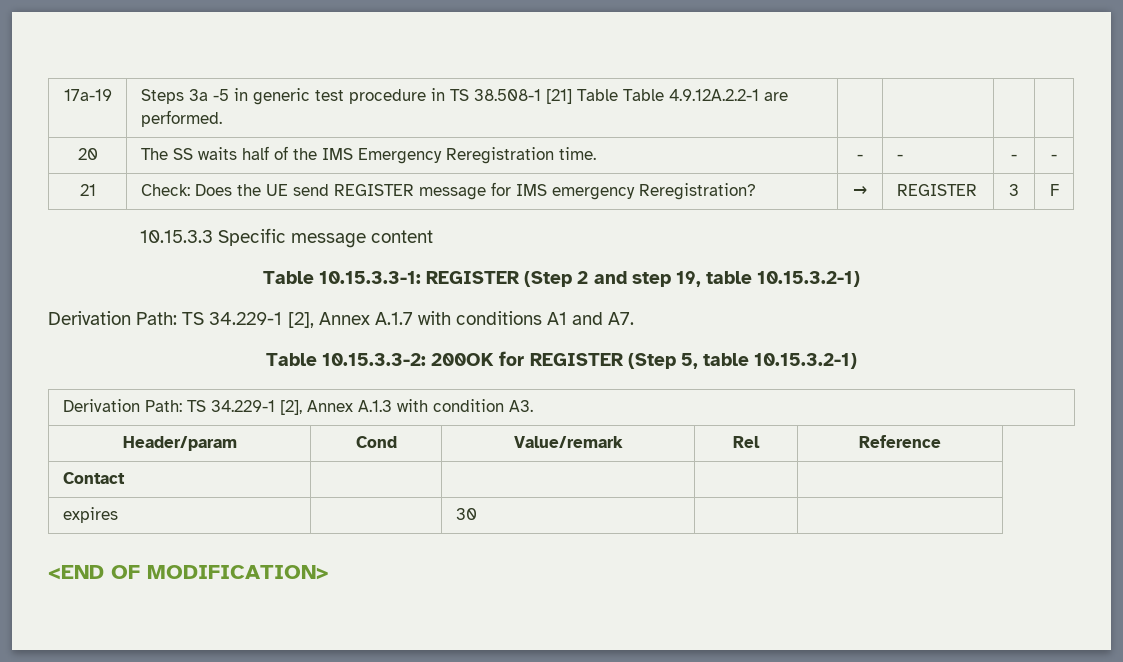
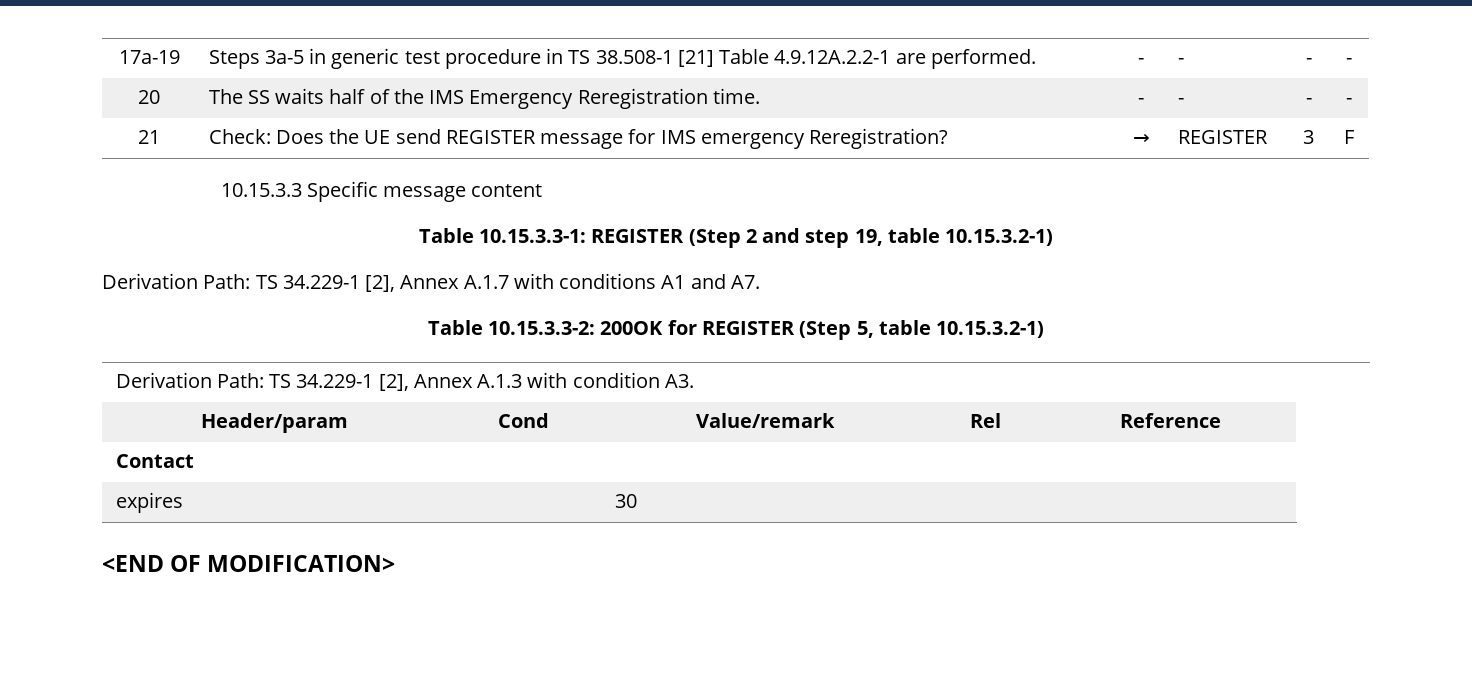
- 17a-19 | Steps 3a -5 in generic test procedure in TS 38.508-1 [21] Table Table 4.9.12A.2.2-1 are performed. | | | |
+ 17a-19 | Steps 3a-5 in generic test procedure in TS 38.508-1 [21] Table 4.9.12A.2.2-1 are performed. | - | - | - | -

